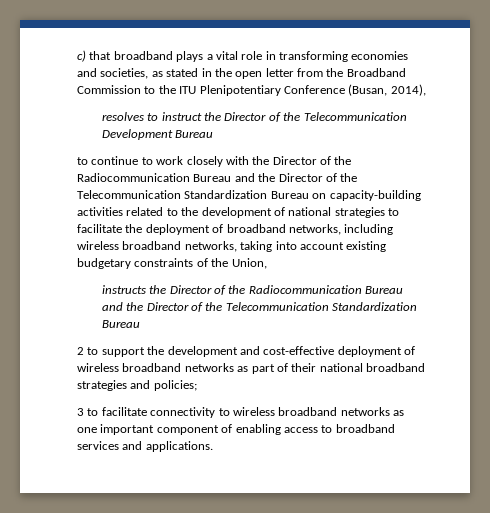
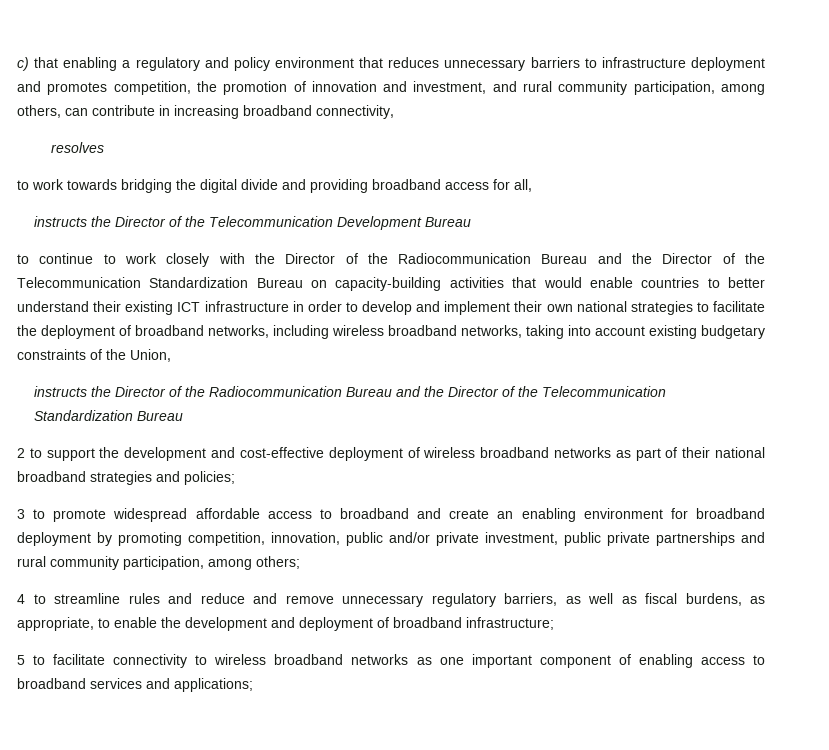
- c) that broadband plays a vital role in transforming economies and societies, as stated in the open letter from the Broadband Commission to the ITU Plenipotentiary Conference (Busan, 2014),
- resolves to instruct the Director of the Telecommunication Development Bureau
+ c) that enabling a regulatory and policy environment that reduces unnecessary barriers to infrastructure deployment and promotes competition, the promotion of innovation and investment, and rural community participation, among others, can contribute in increasing broadband connectivity,
+ resolves
+ to work towards bridging the digital divide and providing broadband access for all,
+ instructs the Director of the Telecommunication Development Bureau
- to continue to work closely with the Director of the Radiocommunication Bureau and the Director of the Telecommunication Standardization Bureau on capacity-building activities related to the development of national strategies to facilitate the deployment of broadband networks, including wireless broadband networks, taking into account existing budgetary constraints of the Union,
+ to continue to work closely with the Director of the Radiocommunication Bureau and the Director of the Telecommunication Standardization Bureau on capacity-building activities that would enable countries to better understand their existing ICT infrastructure in order to develop and implement their own national strategies to facilitate the deployment of broadband networks, including wireless broadband networks, taking into account existing budgetary constraints of the Union,
- 3 to facilitate connectivity to wireless broadband networks as one important component of enabling access to broadband services and applications.
+ 3 to promote widespread affordable access to broadband and create an enabling environment for broadband deployment by promoting competition, innovation, public and/or private investment, public private partnerships and rural community participation, among others;
+ 4 to streamline rules and reduce and remove unnecessary regulatory barriers, as well as fiscal burdens, as appropriate, to enable the development and deployment of broadband infrastructure;
+ 5 to facilitate connectivity to wireless broadband networks as one important component of enabling access to broadband services and applications;

